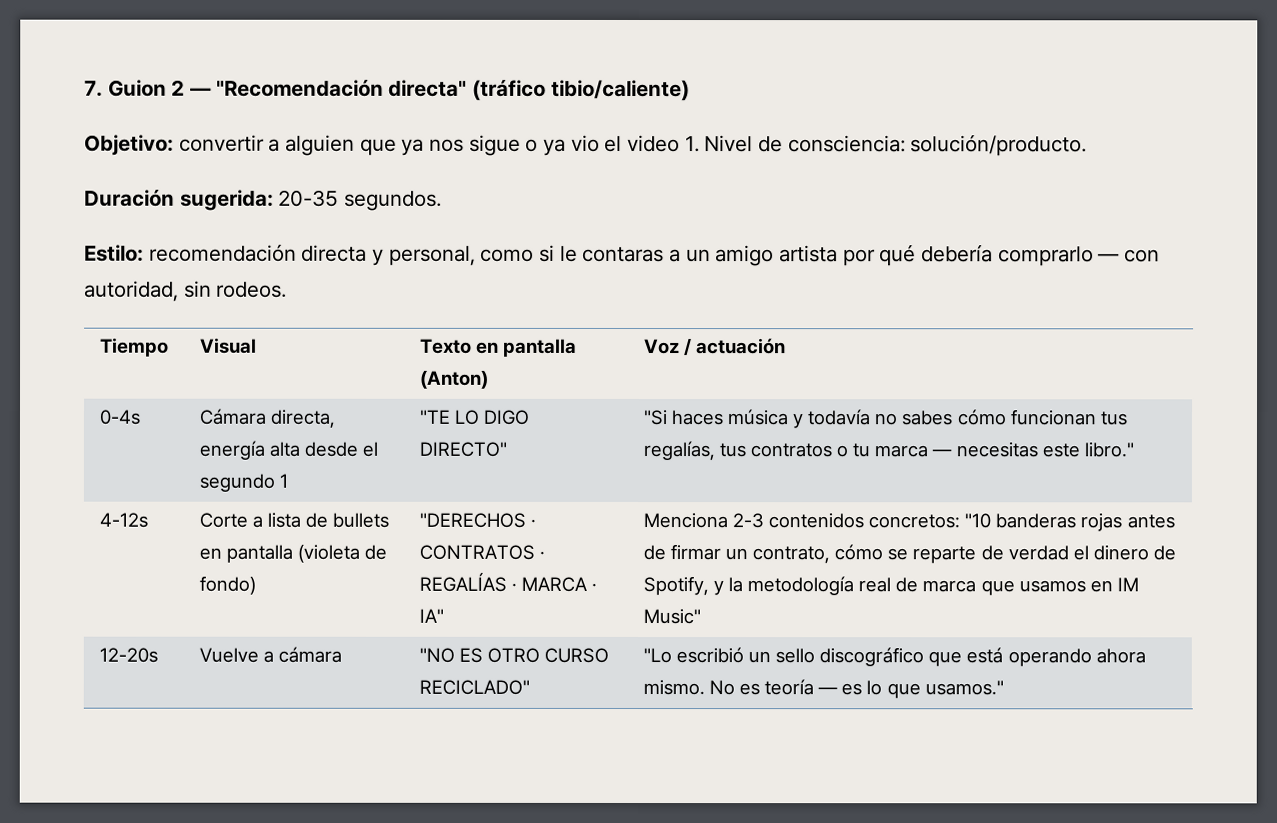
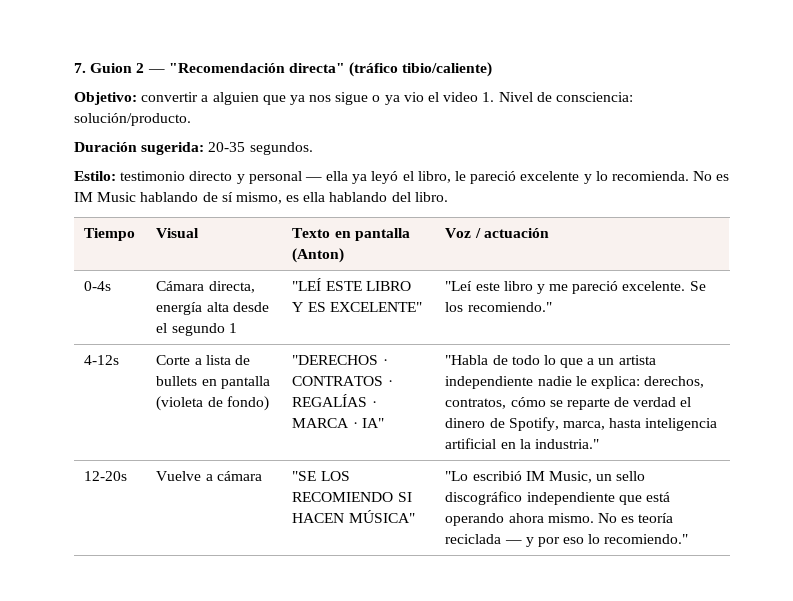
- Estilo: recomendación directa y personal, como si le contaras a un amigo artista por qué debería comprarlo — con autoridad, sin rodeos.
+ Estilo: testimonio directo y personal — ella ya leyó el libro, le pareció excelente y lo recomienda. No es IM Music hablando de sí mismo, es ella hablando del libro.
- 0-4s | Cámara directa, energía alta desde el segundo 1 | "TE LO DIGO DIRECTO" | "Si haces música y todavía no sabes cómo funcionan tus regalías, tus contratos o tu marca — necesitas este libro."
+ 0-4s | Cámara directa, energía alta desde el segundo 1 | "LEÍ ESTE LIBRO Y ES EXCELENTE" | "Leí este libro y me pareció excelente. Se los recomiendo."
- Menciona 2-3 contenidos concretos: "10 banderas rojas antes de firmar un contrato, cómo se reparte de verdad el dinero de Spotify, y la metodología real de marca que usamos en IM Music"
- 12-20s | Vuelve a cámara | "NO ES OTRO CURSO RECICLADO" | "Lo escribió un sello discográfico que está operando ahora mismo. No es teoría — es lo que usamos."
+ "Habla de todo lo que a un artista independiente nadie le explica: derechos, contratos, cómo se reparte de verdad el dinero de Spotify, marca, hasta inteligencia artificial en la industria."
+ 12-20s | Vuelve a cámara | "SE LOS RECOMIENDO SI HACEN MÚSICA" | "Lo escribió IM Music, un sello discográfico independiente que está operando ahora mismo. No es teoría reciclada — y por eso lo recomiendo."

